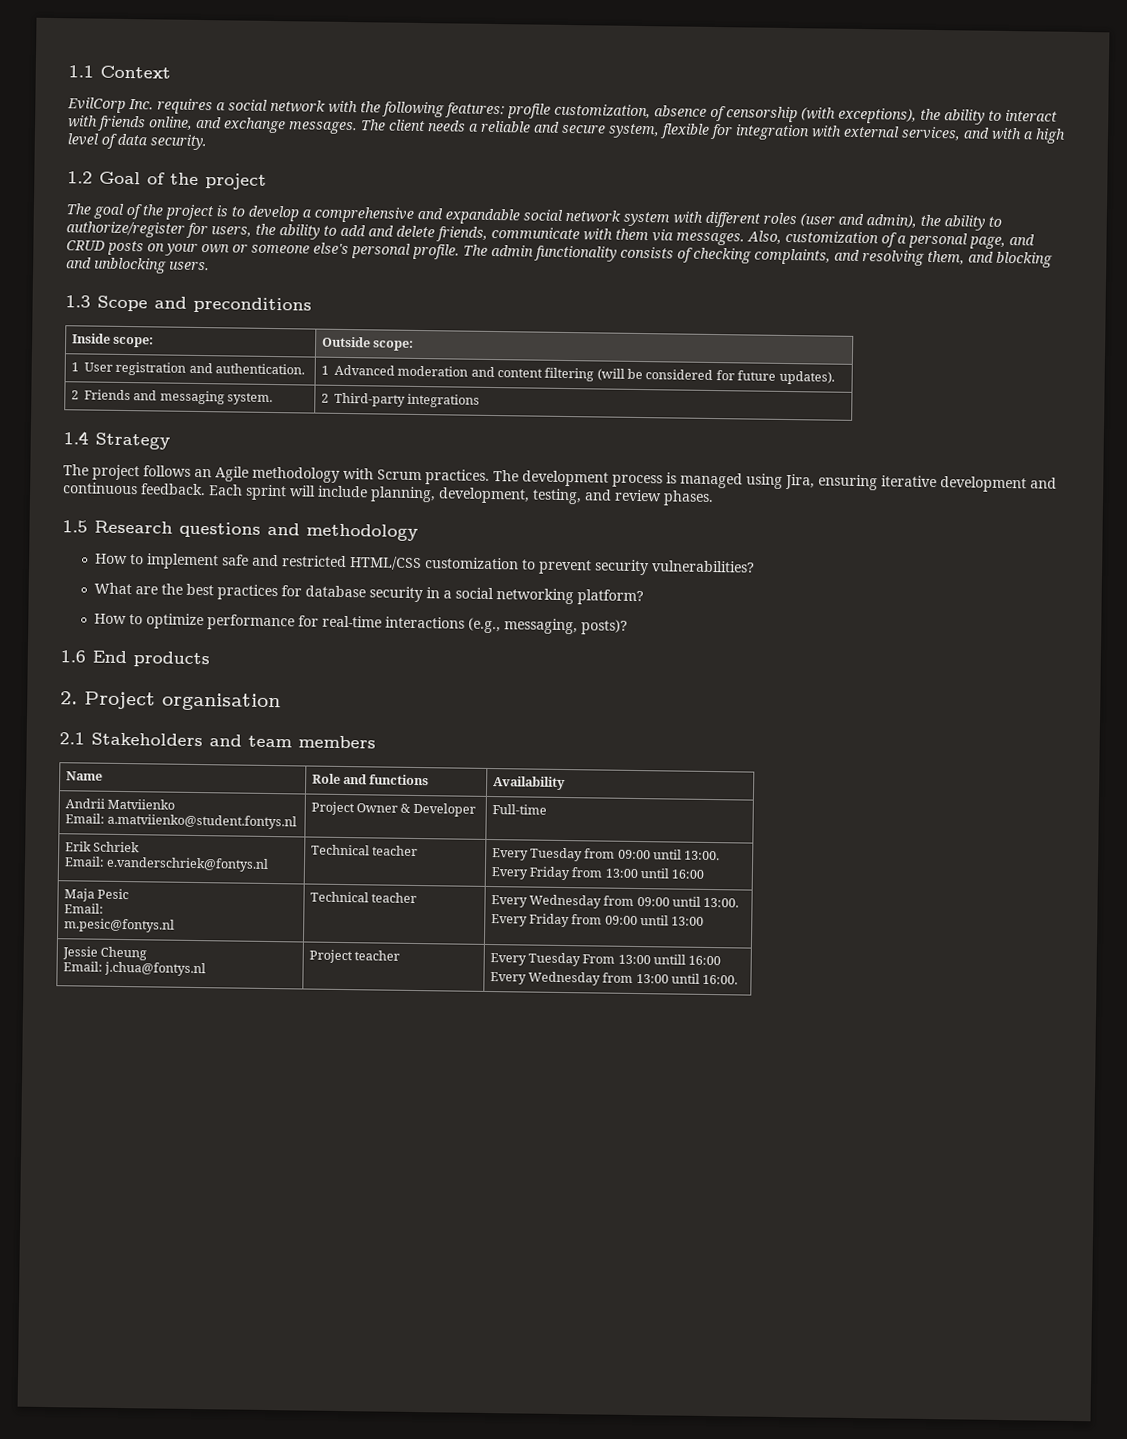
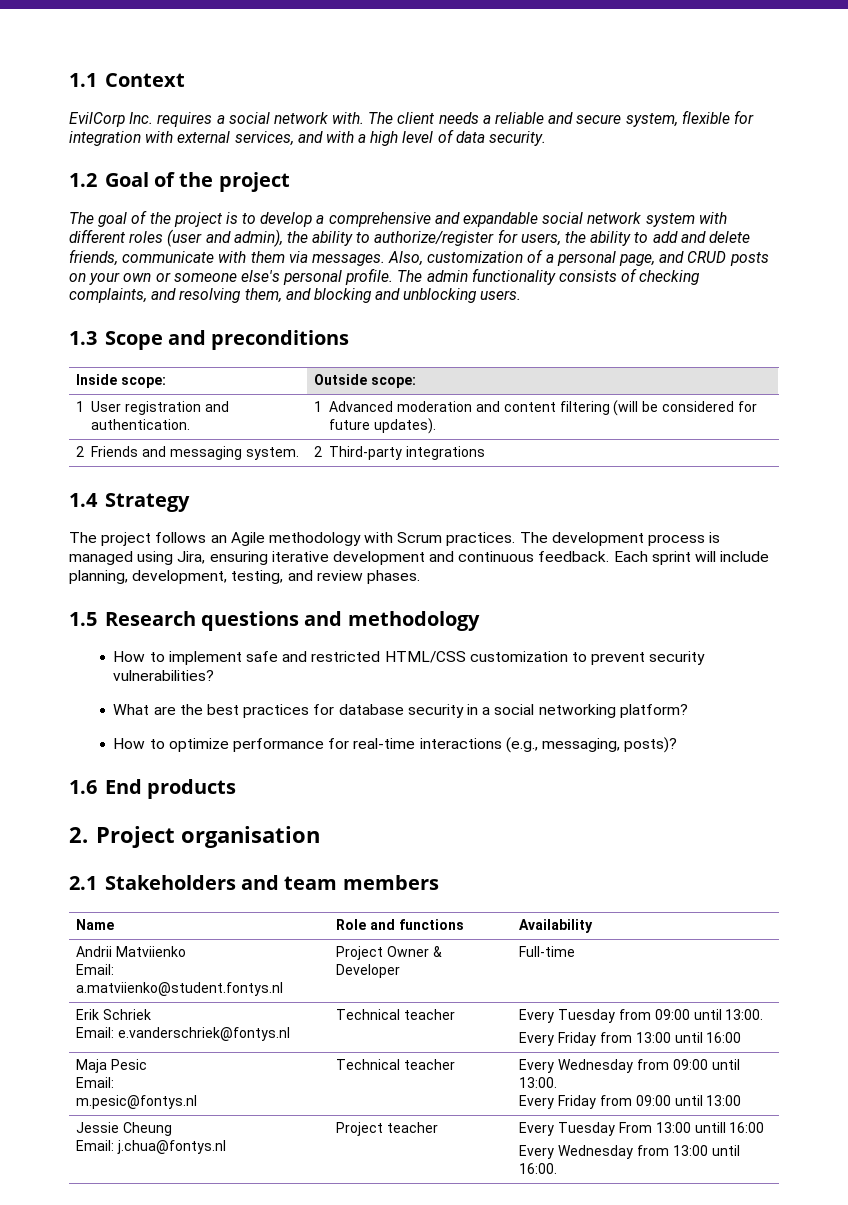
- EvilCorp Inc. requires a social network with the following features: profile customization, absence of censorship (with exceptions), the ability to interact with friends online, and exchange messages.
+ EvilCorp Inc. requires a social network with.

